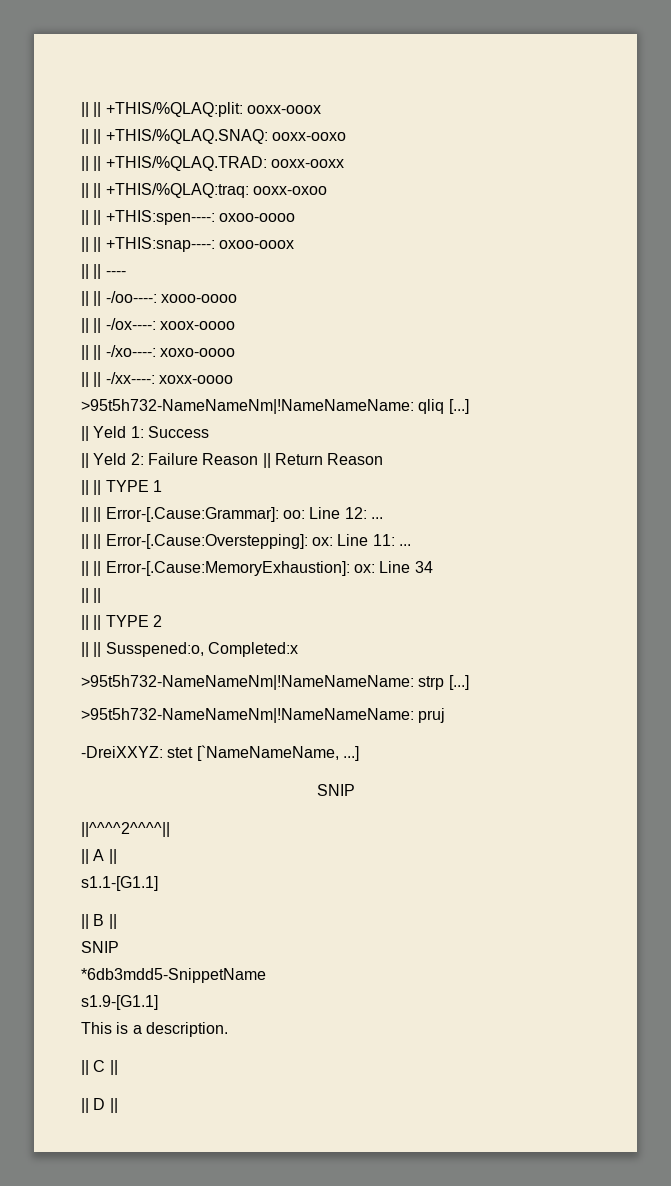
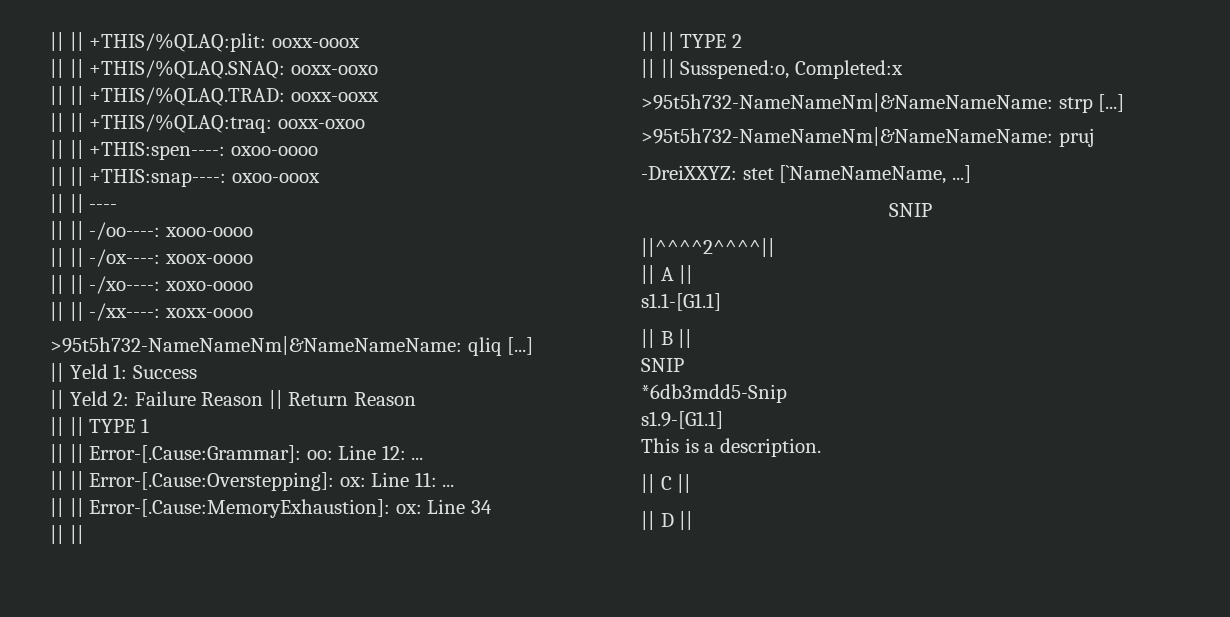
- >95t5h732-NameNameNm|!NameNameName: qliq [...]
+ >95t5h732-NameNameNm|&NameNameName: qliq [...]
- >95t5h732-NameNameNm|!NameNameName: strp [...]
+ >95t5h732-NameNameNm|&NameNameName: strp [...]
- >95t5h732-NameNameNm|!NameNameName: pruj
+ >95t5h732-NameNameNm|&NameNameName: pruj
- *6db3mdd5-SnippetName
+ *6db3mdd5-Snip

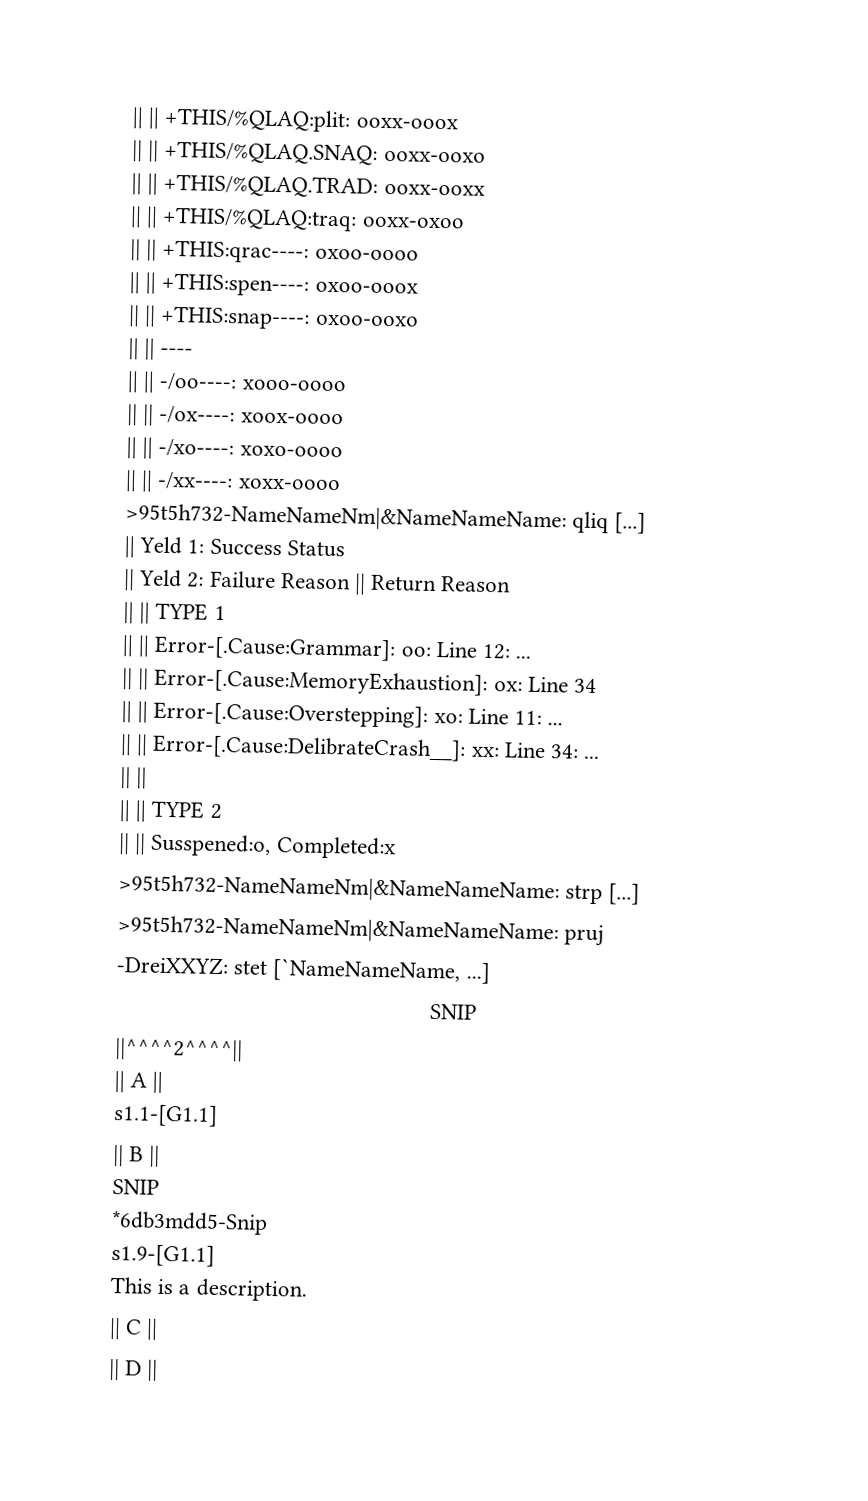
- || || +THIS:spen----: oxoo-oooo
+ || || +THIS:qrac----: oxoo-oooo
+ || || +THIS:spen----: oxoo-ooox
- || || +THIS:snap----: oxoo-ooox
+ || || +THIS:snap----: oxoo-ooxo
- || Yeld 1: Success
+ || Yeld 1: Success Status
+ || || Error-[.Cause:MemoryExhaustion]: ox: Line 34
- || || Error-[.Cause:Overstepping]: ox: Line 11: ...
+ || || Error-[.Cause:Overstepping]: xo: Line 11: ...
- || || Error-[.Cause:MemoryExhaustion]: ox: Line 34
+ || || Error-[.Cause:DelibrateCrash__]: xx: Line 34: ...

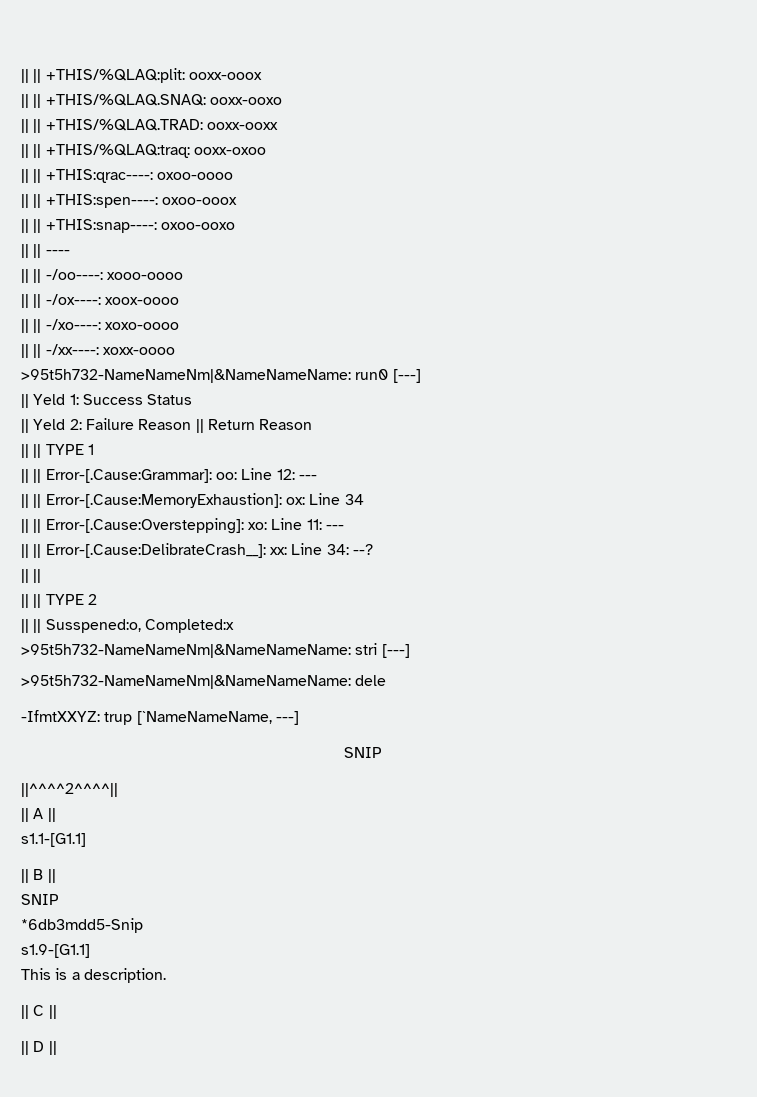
- >95t5h732-NameNameNm|&NameNameName: qliq [...]
+ >95t5h732-NameNameNm|&NameNameName: run0 [---]
- || || Error-[.Cause:Grammar]: oo: Line 12: ...
+ || || Error-[.Cause:Grammar]: oo: Line 12: ---
- || || Error-[.Cause:Overstepping]: xo: Line 11: ...
+ || || Error-[.Cause:Overstepping]: xo: Line 11: ---
- || || Error-[.Cause:DelibrateCrash__]: xx: Line 34: ...
+ || || Error-[.Cause:DelibrateCrash__]: xx: Line 34: --?
- >95t5h732-NameNameNm|&NameNameName: strp [...]
- >95t5h732-NameNameNm|&NameNameName: pruj
- -DreiXXYZ: stet [`NameNameName, ...]
+ >95t5h732-NameNameNm|&NameNameName: stri [---]
+ >95t5h732-NameNameNm|&NameNameName: dele
+ -IfmtXXYZ: trup [`NameNameName, ---]

